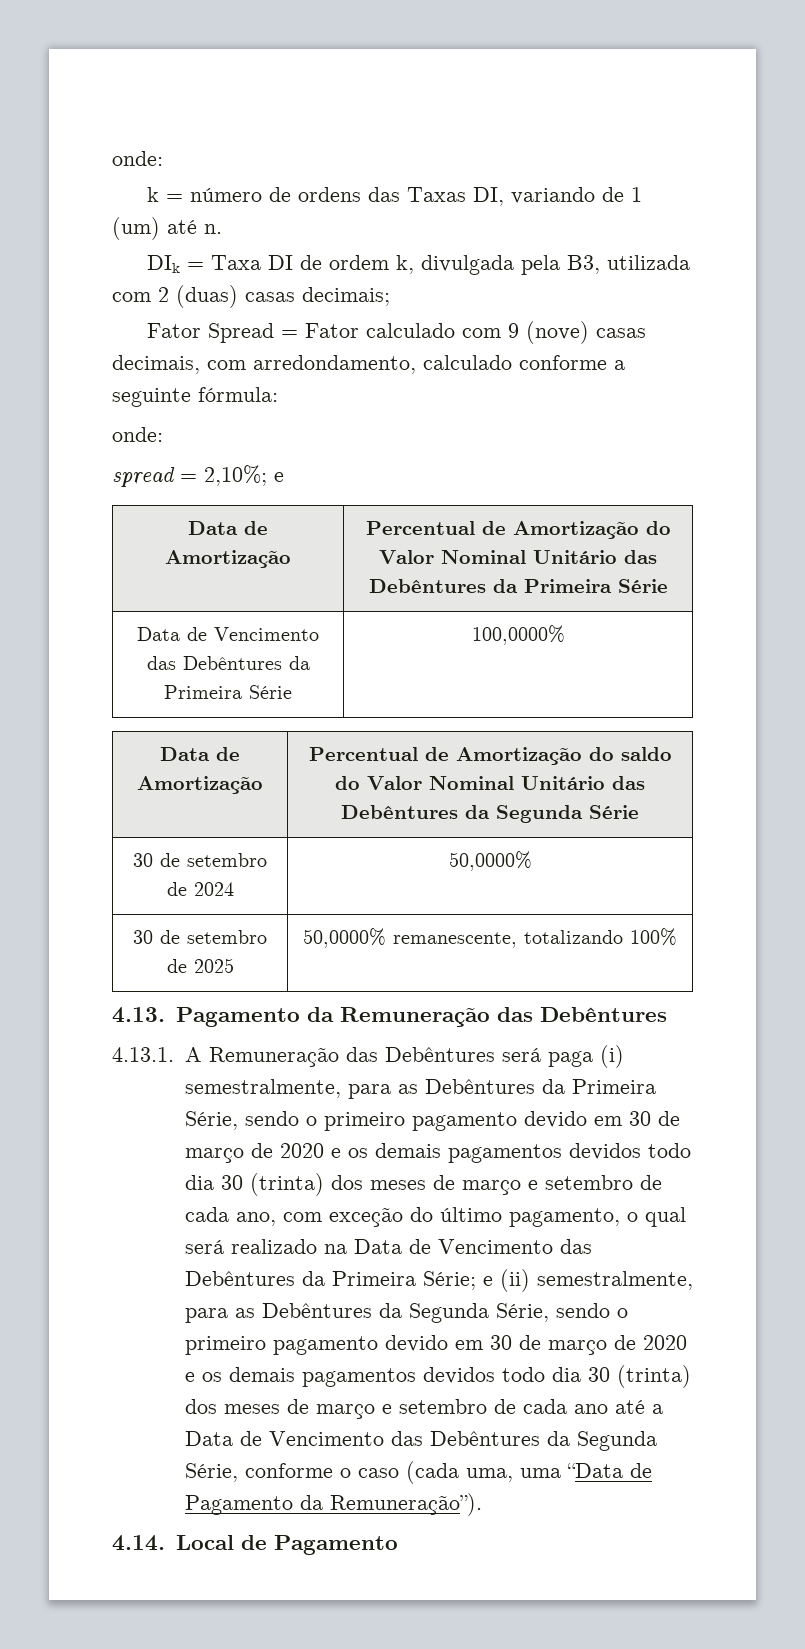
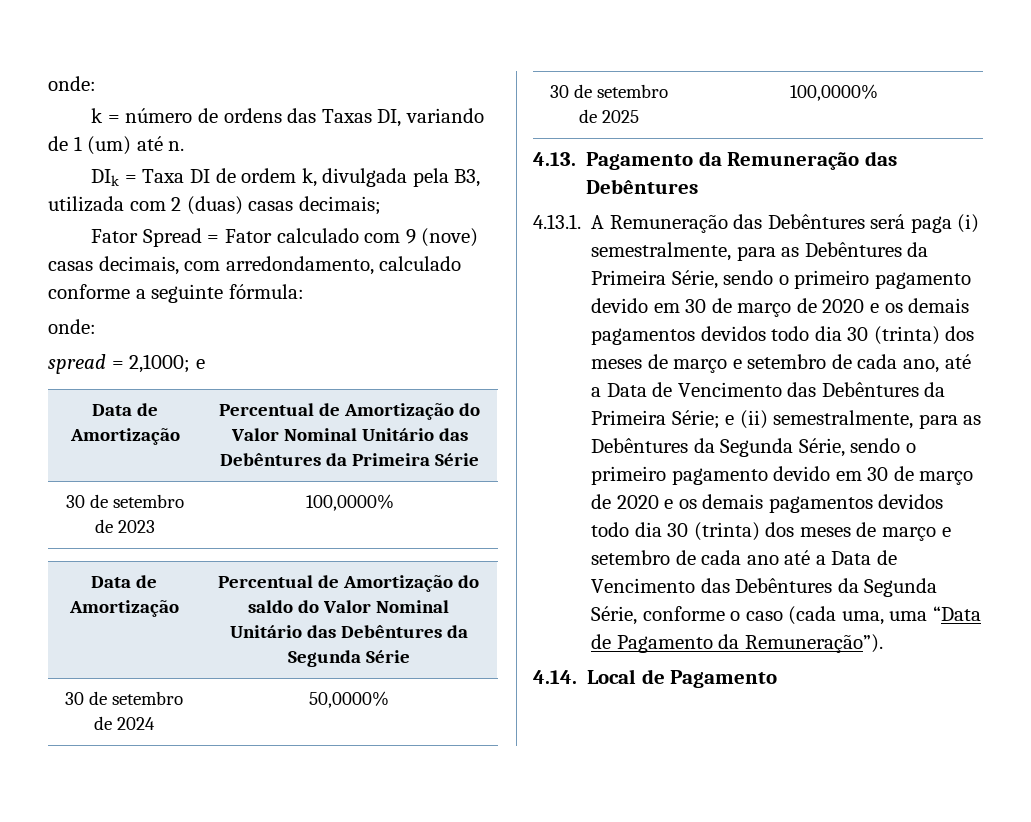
- spread = 2,10%; e
+ spread = 2,1000; e
- Data de Vencimento das Debêntures da Primeira Série | 100,0000%
+ 30 de setembro de 2023 | 100,0000%
- 30 de setembro de 2025 | 50,0000% remanescente, totalizando 100%
+ 30 de setembro de 2025 | 100,0000%
- 4.13.1. A Remuneração das Debêntures será paga (i) semestralmente, para as Debêntures da Primeira Série, sendo o primeiro pagamento devido em 30 de março de 2020 e os demais pagamentos devidos todo dia 30 (trinta) dos meses de março e setembro de cada ano, com exceção do último pagamento, o qual será realizado na Data de Vencimento das Debêntures da Primeira Série;
+ 4.13.1. A Remuneração das Debêntures será paga (i) semestralmente, para as Debêntures da Primeira Série, sendo o primeiro pagamento devido em 30 de março de 2020 e os demais pagamentos devidos todo dia 30 (trinta) dos meses de março e setembro de cada ano, até a Data de Vencimento das Debêntures da Primeira Série;

